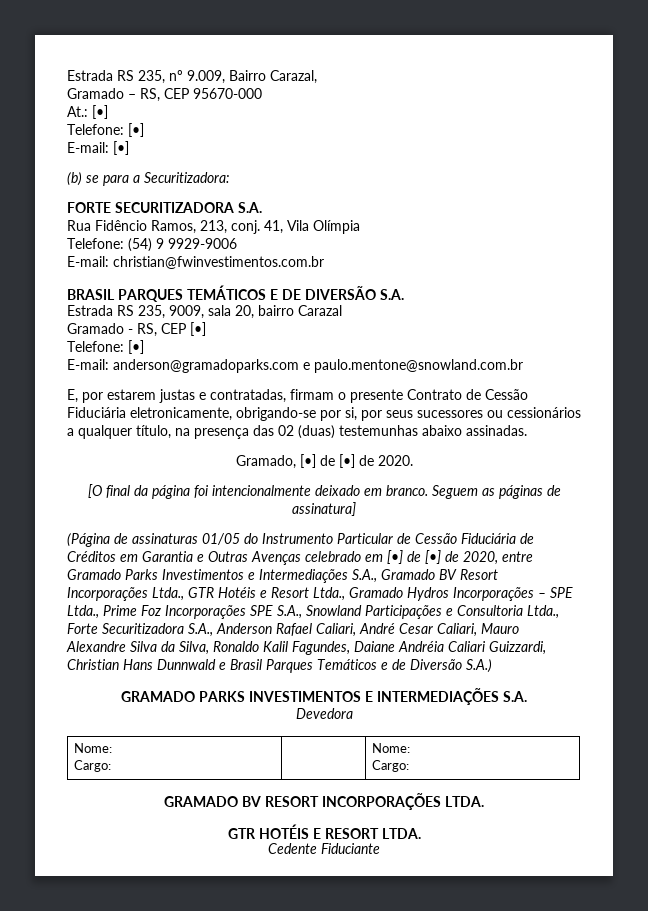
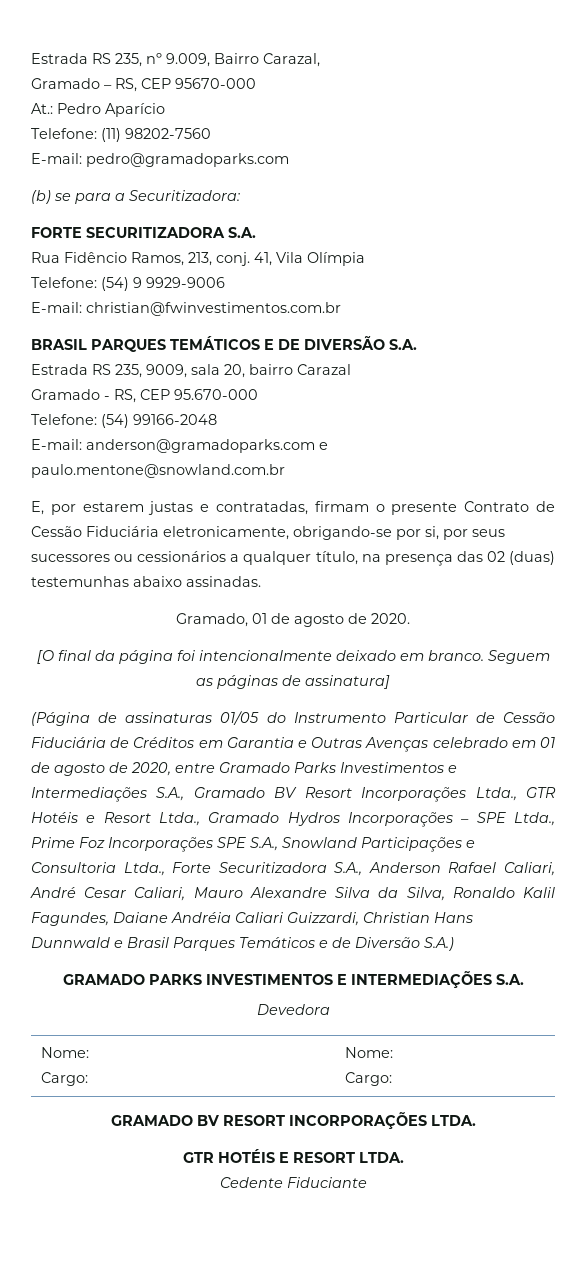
- At.: [•]
- Telefone: [•]
- E-mail: [•]
+ At.: Pedro Aparício
+ Telefone: (11) 98202-7560
+ E-mail: pedro@gramadoparks.com
- Gramado - RS, CEP [•]
- Telefone: [•]
+ Gramado - RS, CEP 95.670-000
+ Telefone: (54) 99166-2048
- Gramado, [•] de [•] de 2020.
+ Gramado, 01 de agosto de 2020.
- (Página de assinaturas 01/05 do Instrumento Particular de Cessão Fiduciária de Créditos em Garantia e Outras Avenças celebrado em [•] de [•] de 2020, entre Gramado Parks Investimentos e Intermediações S.A., Gramado BV Resort Incorporações Ltda., GTR Hotéis e Resort Ltda., Gramado Hydros Incorporações – SPE Ltda., Prime Foz Incorporações SPE S.A., Snowland Participações e Consultoria Ltda., Forte Securitizadora S.A., Anderson Rafael Caliari, André Cesar Caliari, Mauro Alexandre Silva da Silva, Ronaldo Kalil Fagundes, Daiane Andréia Caliari Guizzardi, Christian Hans Dunnwald e Brasil Parques Temáticos e de Diversão S.A.)
+ (Página de assinaturas 01/05 do Instrumento Particular de Cessão Fiduciária de Créditos em Garantia e Outras Avenças celebrado em 01 de agosto de 2020, entre Gramado Parks Investimentos e Intermediações S.A., Gramado BV Resort Incorporações Ltda., GTR Hotéis e Resort Ltda., Gramado Hydros Incorporações – SPE Ltda., Prime Foz Incorporações SPE S.A., Snowland Participações e Consultoria Ltda., Forte Securitizadora S.A., Anderson Rafael Caliari, André Cesar Caliari, Mauro Alexandre Silva da Silva, Ronaldo Kalil Fagundes, Daiane Andréia Caliari Guizzardi, Christian Hans Dunnwald e Brasil Parques Temáticos e de Diversão S.A.)

